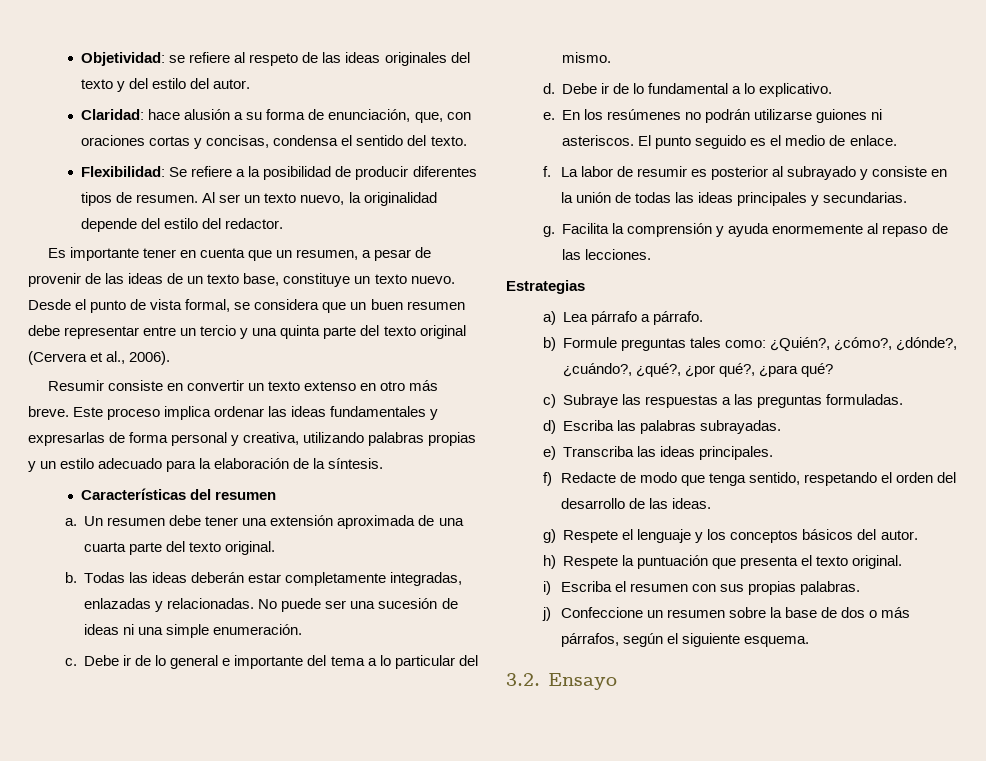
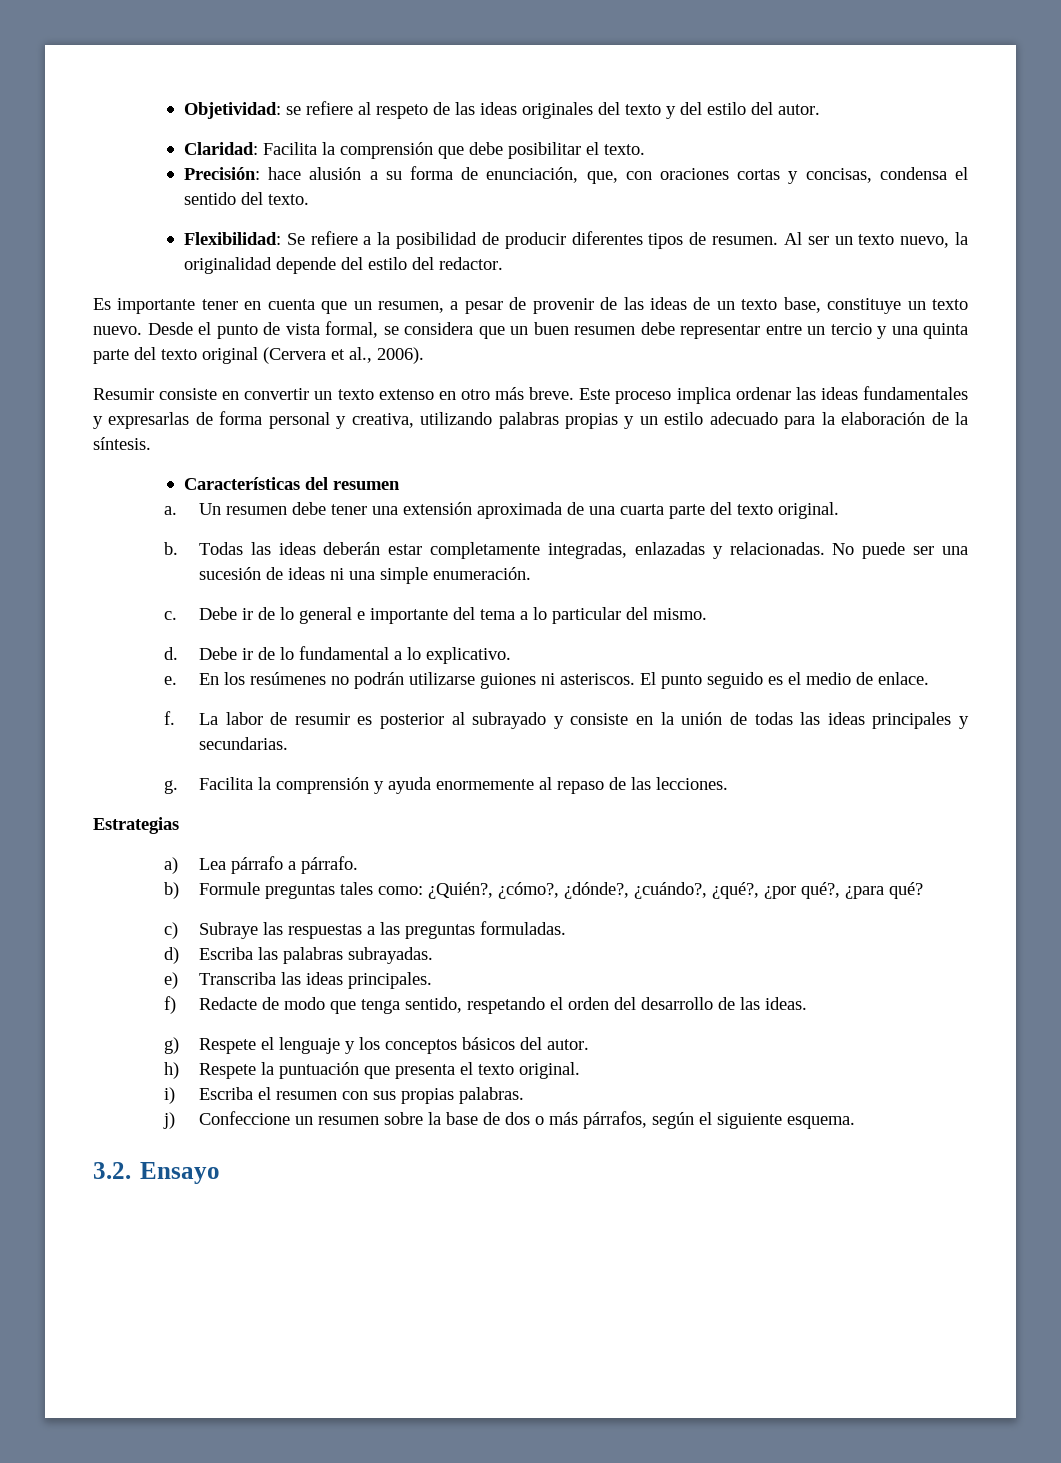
- Claridad: hace alusión a su forma de enunciación, que, con oraciones cortas y concisas, condensa el sentido del texto.
+ Claridad: Facilita la comprensión que debe posibilitar el texto.
+ Precisión: hace alusión a su forma de enunciación, que, con oraciones cortas y concisas, condensa el sentido del texto.

